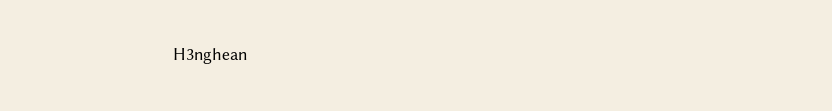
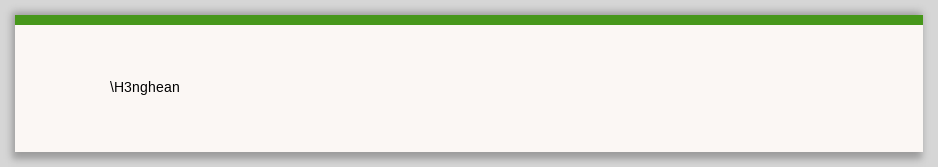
- H3nghean
+ \H3nghean

